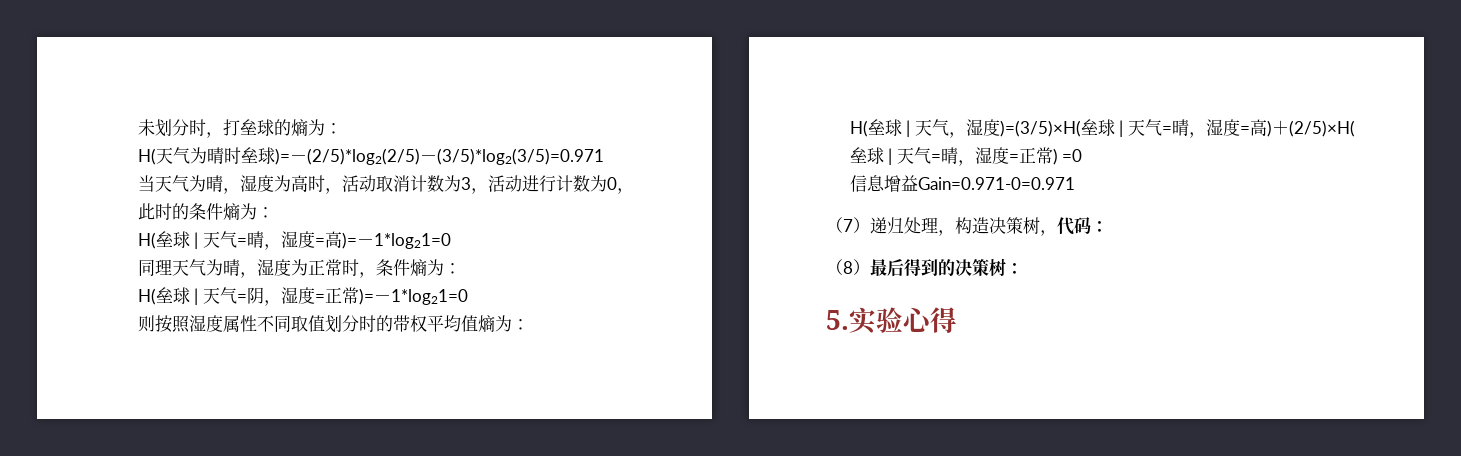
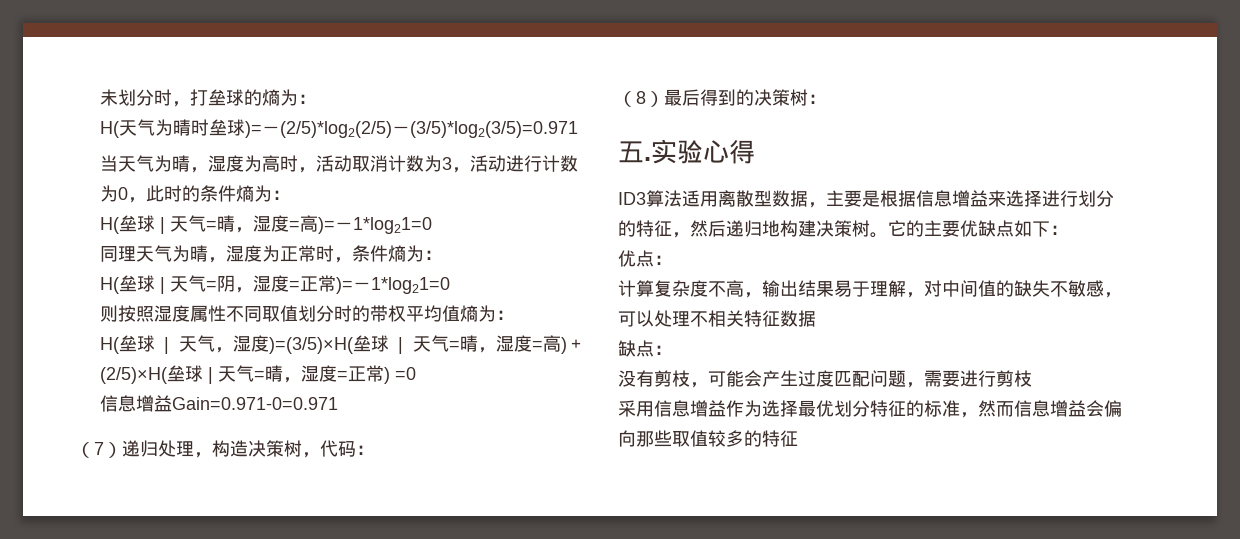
- 5.实验心得
+ 五.实验心得
+ ID3算法适用离散型数据，主要是根据信息增益来选择进行划分的特征，然后递归地构建决策树。它的主要优缺点如下：
+ 优点：
+ 计算复杂度不高，输出结果易于理解，对中间值的缺失不敏感，可以处理不相关特征数据
+ 缺点：
+ 没有剪枝，可能会产生过度匹配问题，需要进行剪枝
+ 采用信息增益作为选择最优划分特征的标准，然而信息增益会偏向那些取值较多的特征

